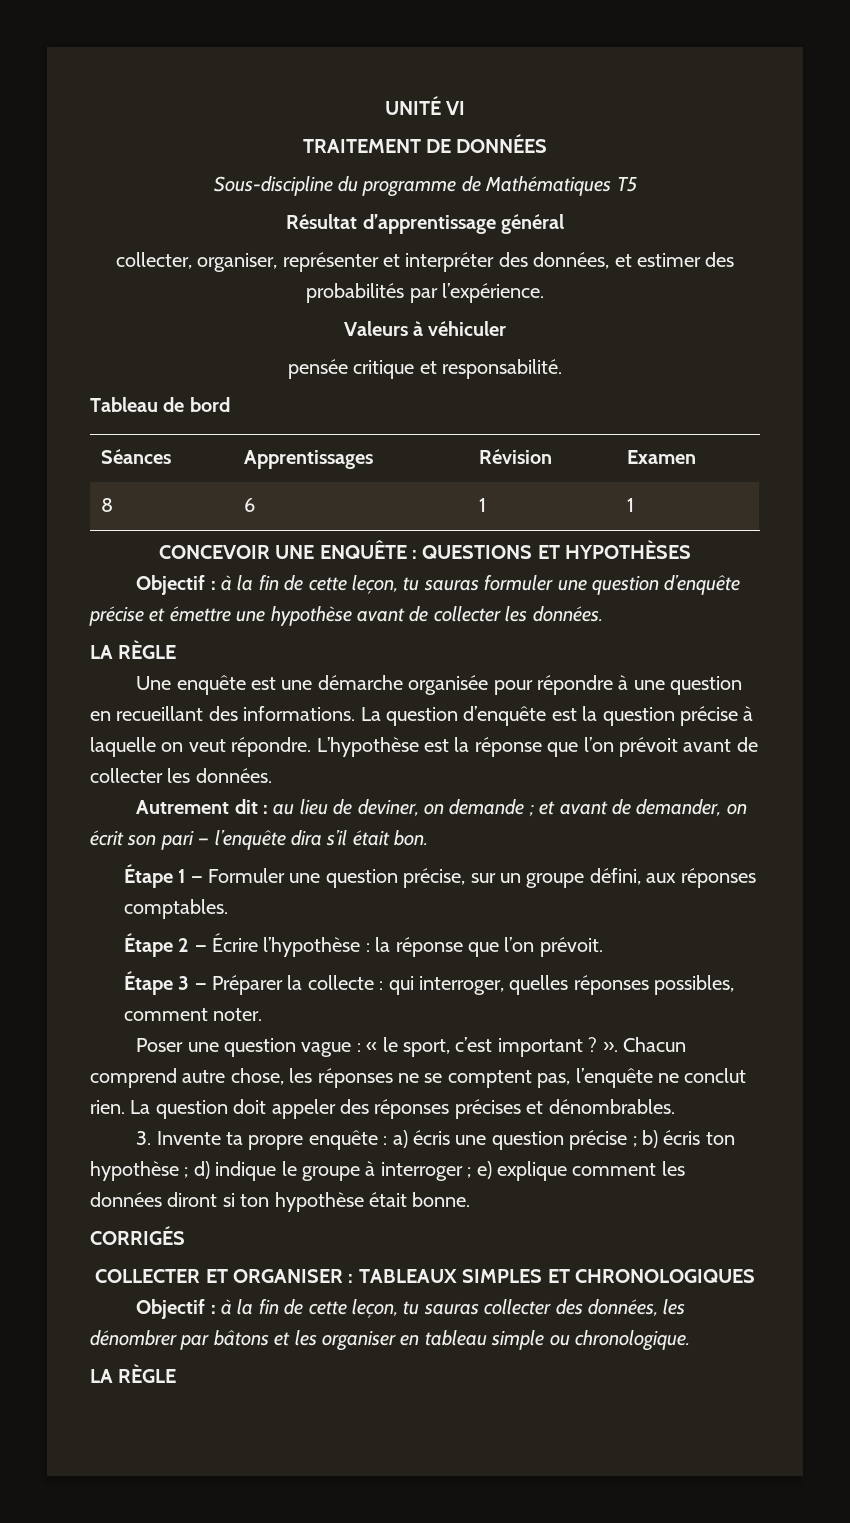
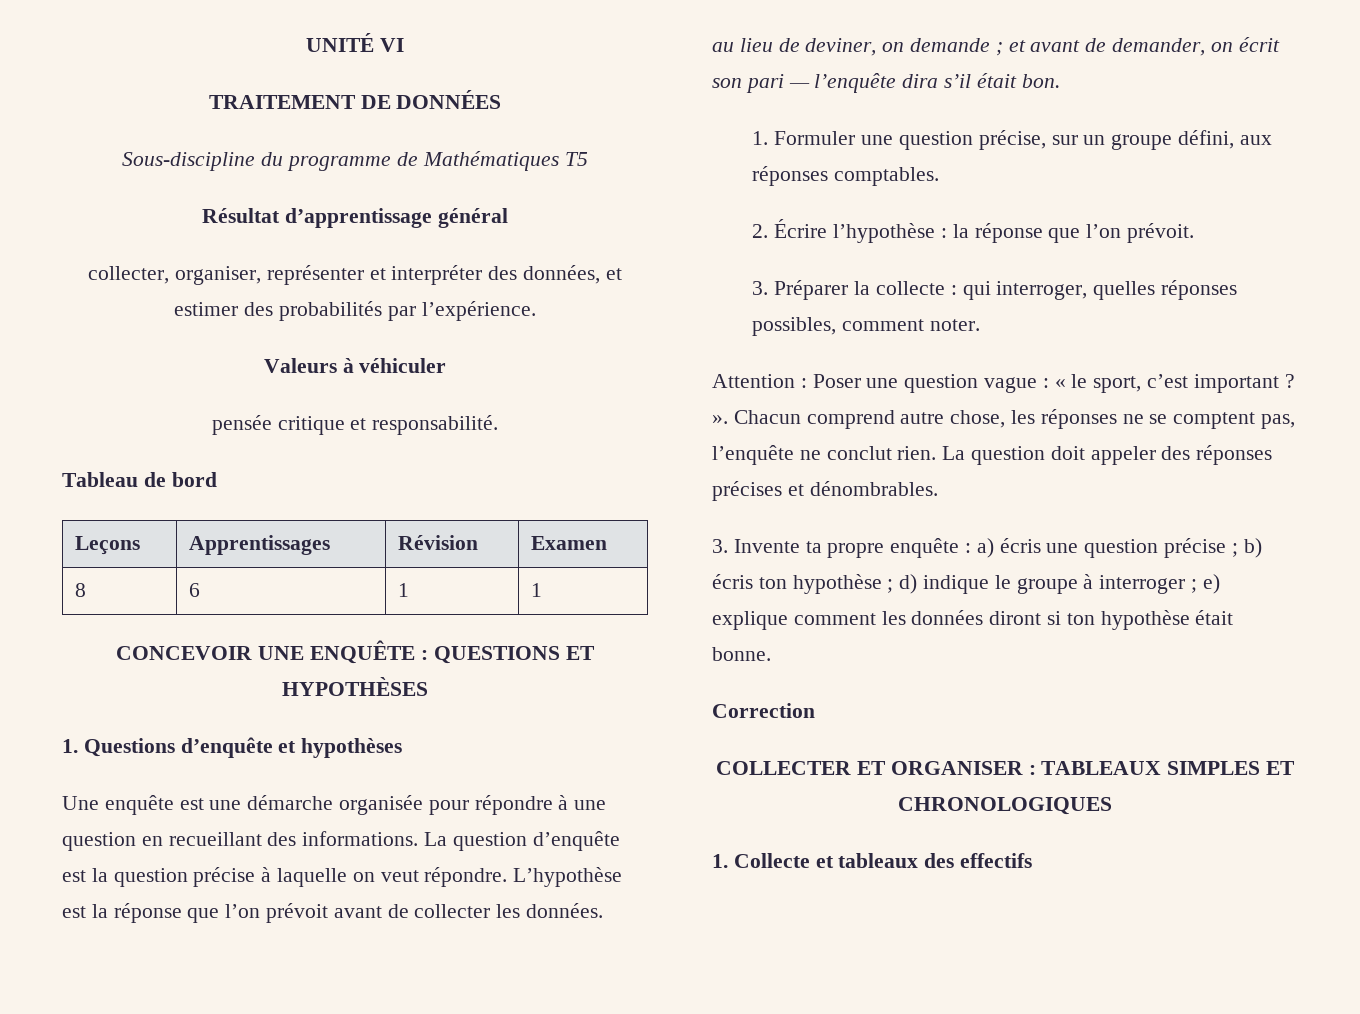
- Séances | Apprentissages | Révision | Examen
+ Leçons | Apprentissages | Révision | Examen
- Objectif : à la fin de cette leçon, tu sauras formuler une question d’enquête précise et émettre une hypothèse avant de collecter les données.
- LA RÈGLE
+ 1. Questions d’enquête et hypothèses
- Autrement dit : au lieu de deviner, on demande ; et avant de demander, on écrit son pari — l’enquête dira s’il était bon.
+ au lieu de deviner, on demande ; et avant de demander, on écrit son pari — l’enquête dira s’il était bon.
- Étape 1 — Formuler une question précise, sur un groupe défini, aux réponses comptables.
+ 1. Formuler une question précise, sur un groupe défini, aux réponses comptables.
- Étape 2 — Écrire l’hypothèse : la réponse que l’on prévoit.
+ 2. Écrire l’hypothèse : la réponse que l’on prévoit.
- Étape 3 — Préparer la collecte : qui interroger, quelles réponses possibles, comment noter.
+ 3. Préparer la collecte : qui interroger, quelles réponses possibles, comment noter.
- Poser une question vague : « le sport, c’est important ? ».
+ Attention : Poser une question vague : « le sport, c’est important ? ».
- CORRIGÉS
+ Correction
- Objectif : à la fin de cette leçon, tu sauras collecter des données, les dénombrer par bâtons et les organiser en tableau simple ou chronologique.
- LA RÈGLE
+ 1. Collecte et tableaux des effectifs

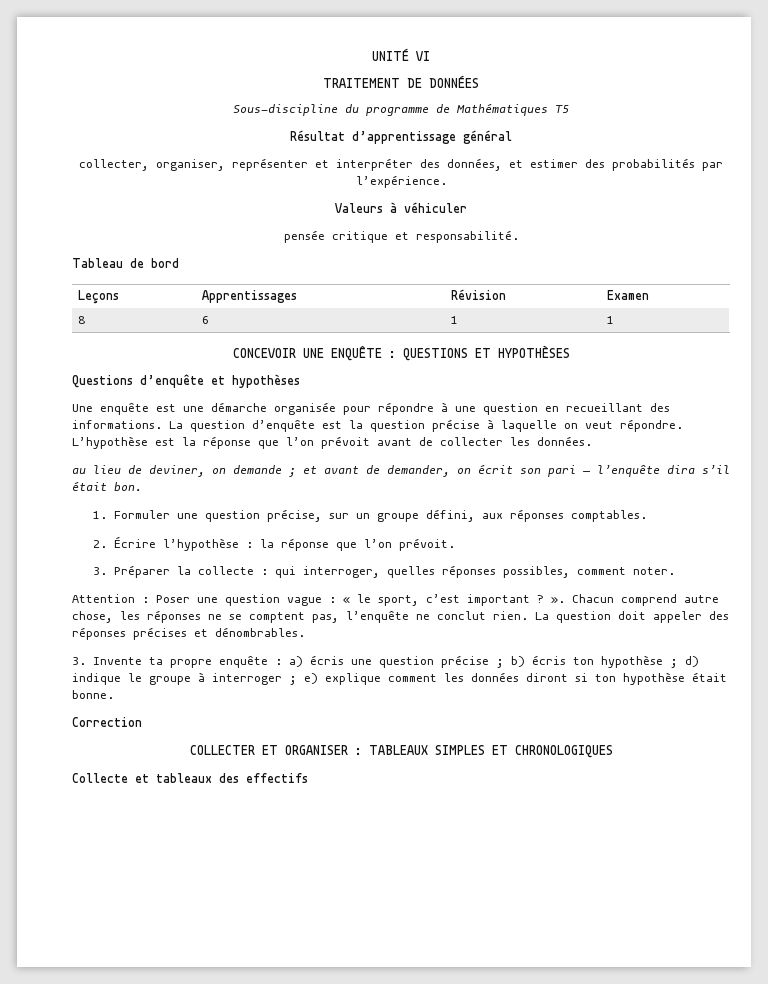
- 1. Questions d’enquête et hypothèses
+ Questions d’enquête et hypothèses
- 1. Collecte et tableaux des effectifs
+ Collecte et tableaux des effectifs

